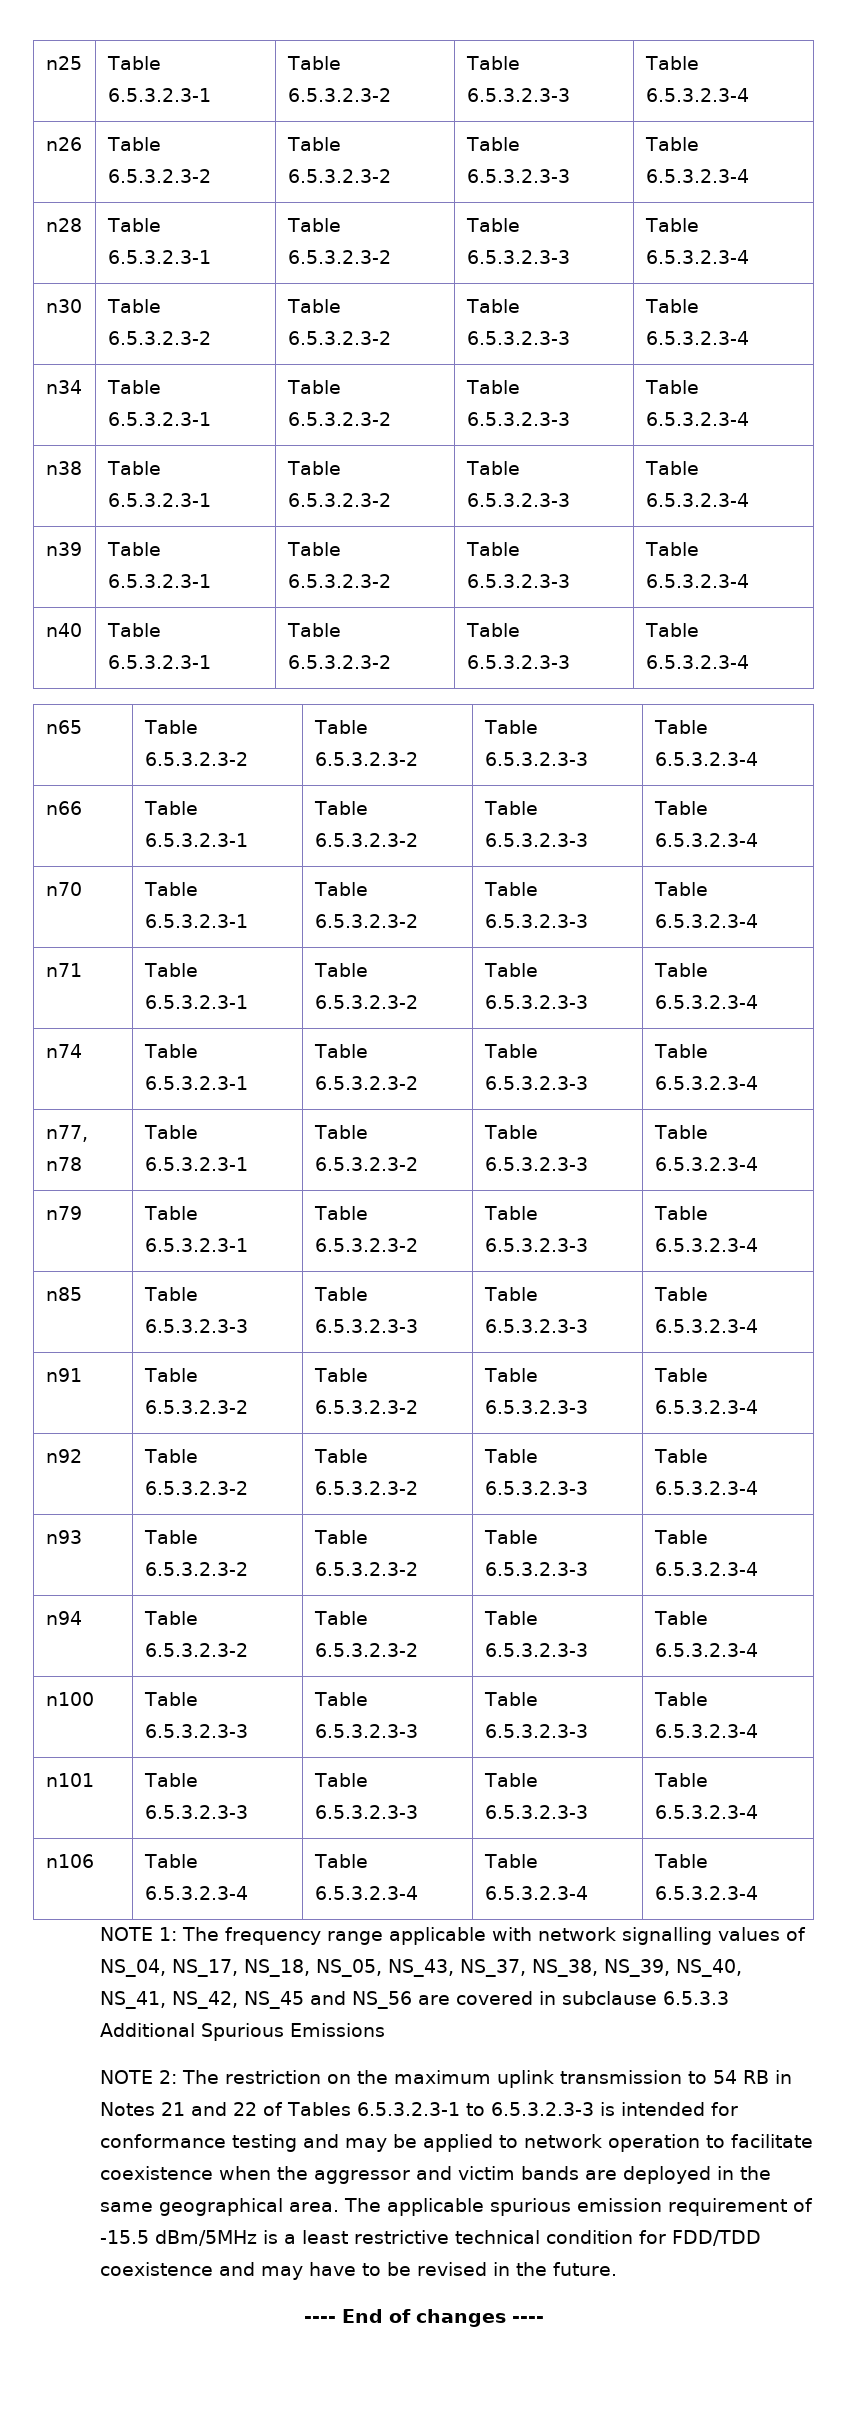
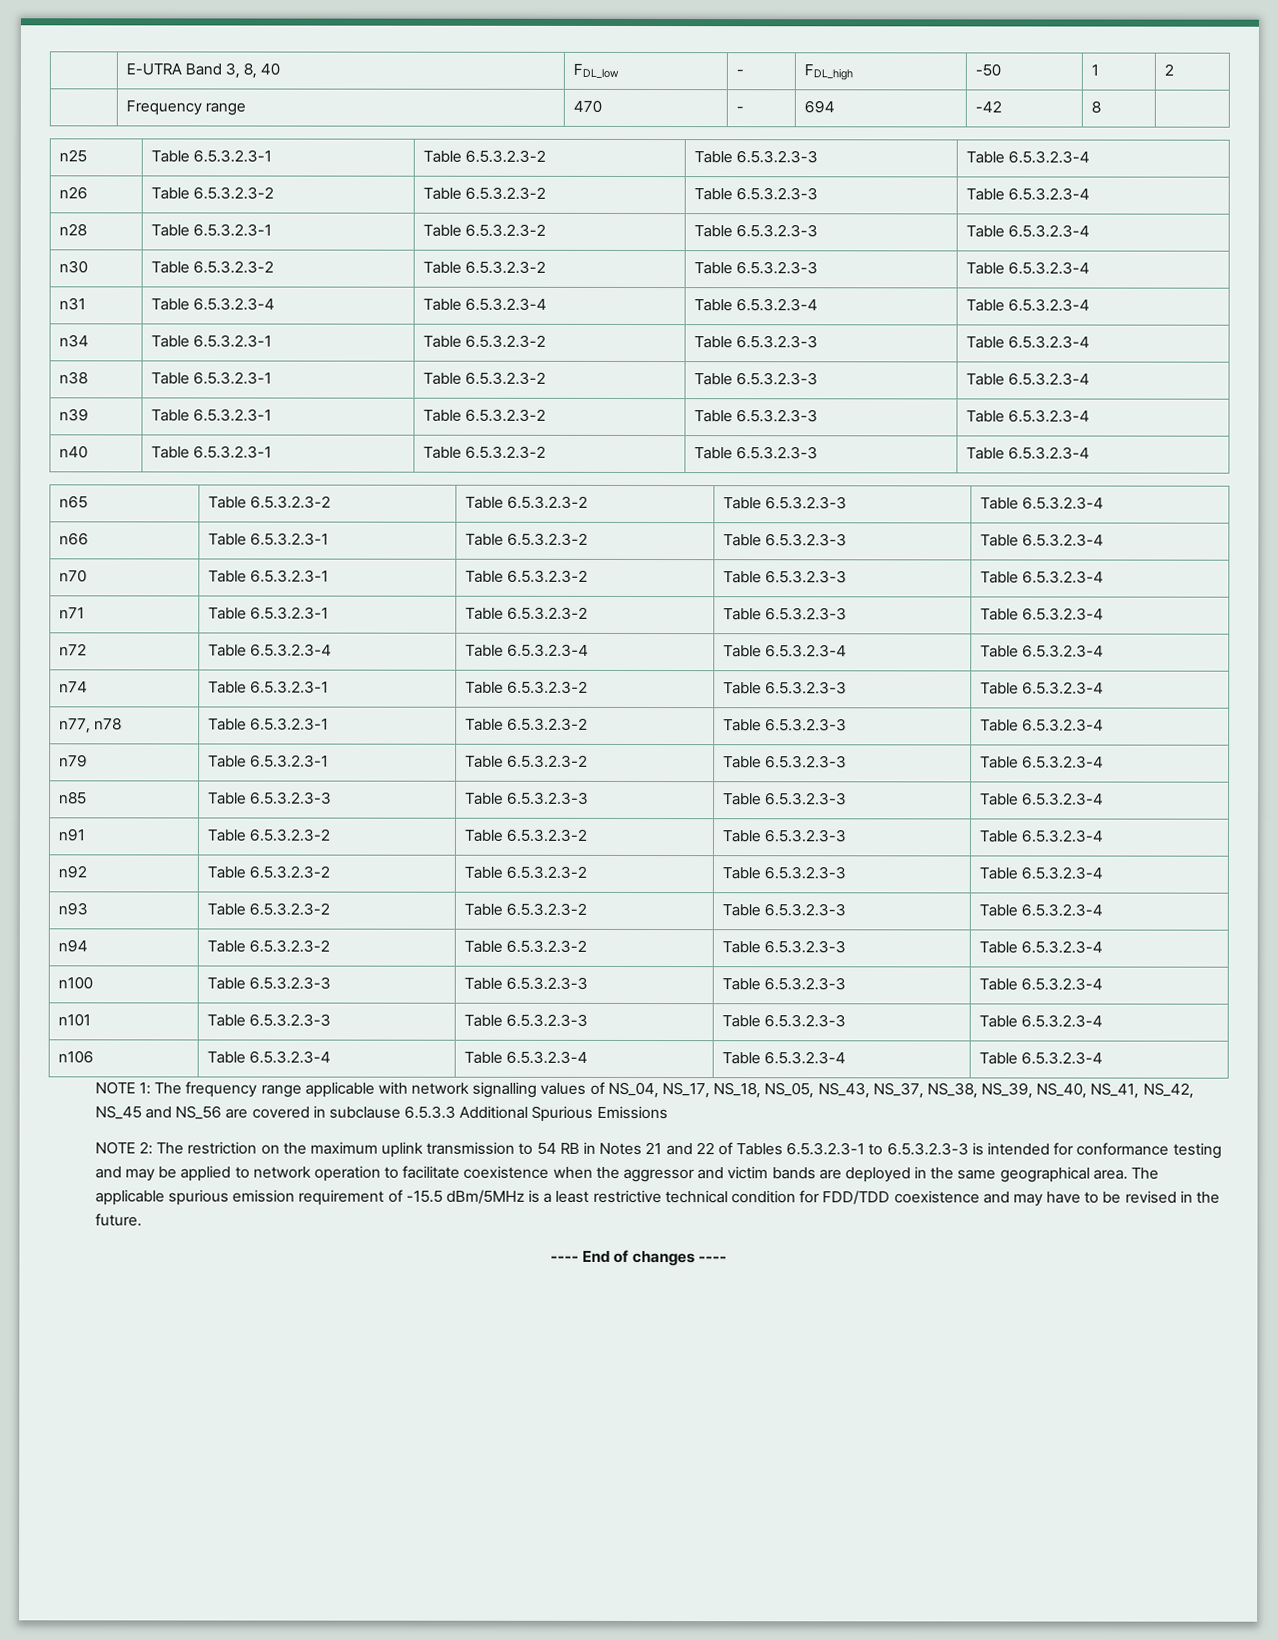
+ | E-UTRA Band 3, 8, 40 | FDL_low | - | FDL_high | -50 | 1 | 2
+ | Frequency range | 470 | - | 694 | -42 | 8 |
+ n31 | Table 6.5.3.2.3-4 | Table 6.5.3.2.3-4 | Table 6.5.3.2.3-4 | Table 6.5.3.2.3-4
+ n72 | Table 6.5.3.2.3-4 | Table 6.5.3.2.3-4 | Table 6.5.3.2.3-4 | Table 6.5.3.2.3-4

